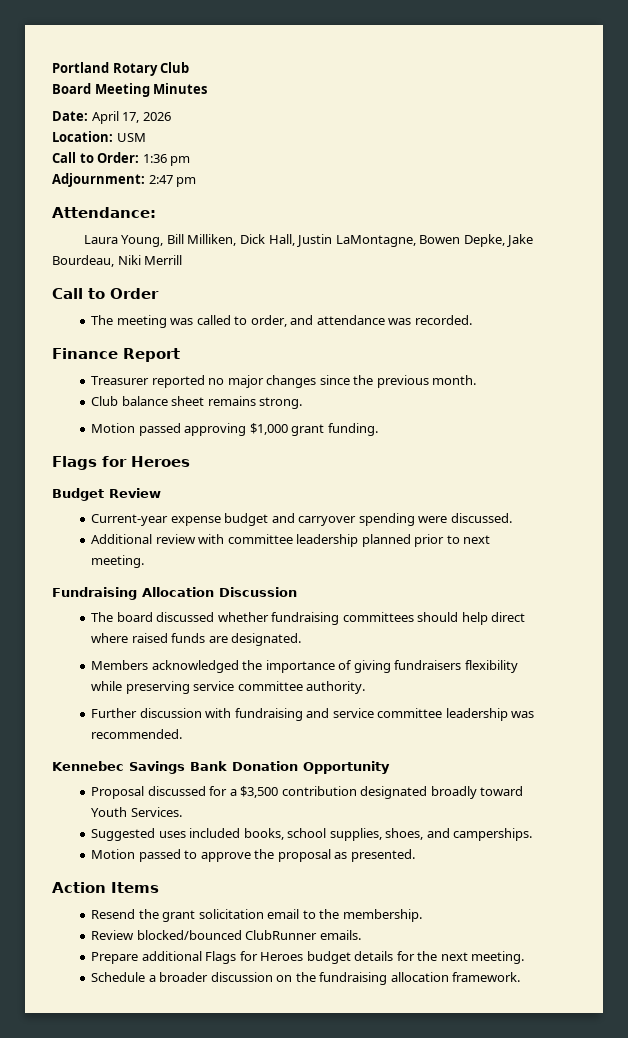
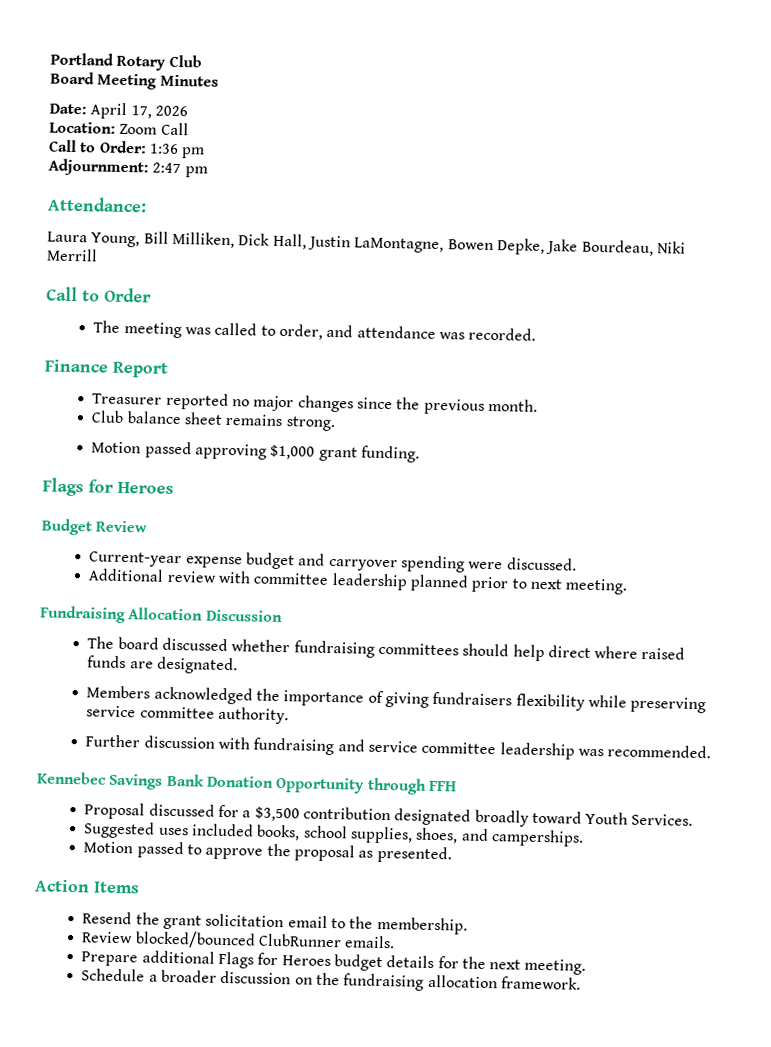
- Location: USM
+ Location: Zoom Call
- Kennebec Savings Bank Donation Opportunity
+ Kennebec Savings Bank Donation Opportunity through FFH

